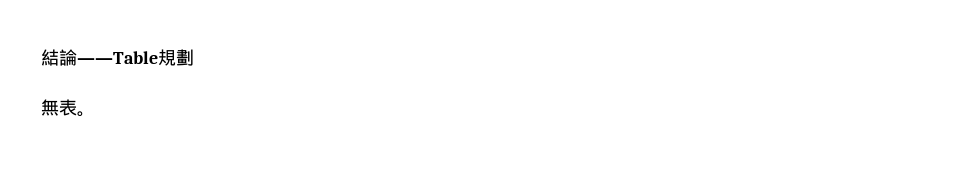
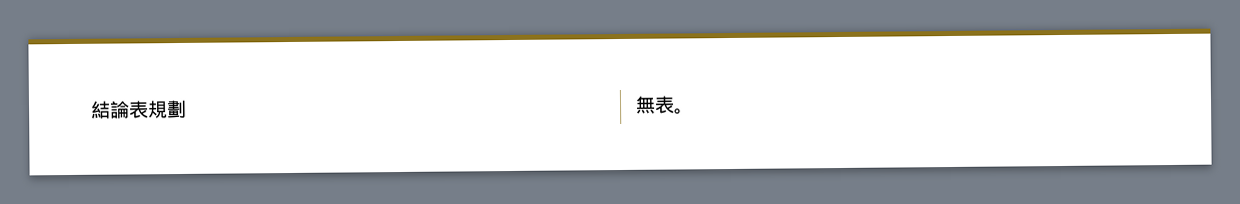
- 結論——Table規劃
+ 結論表規劃

